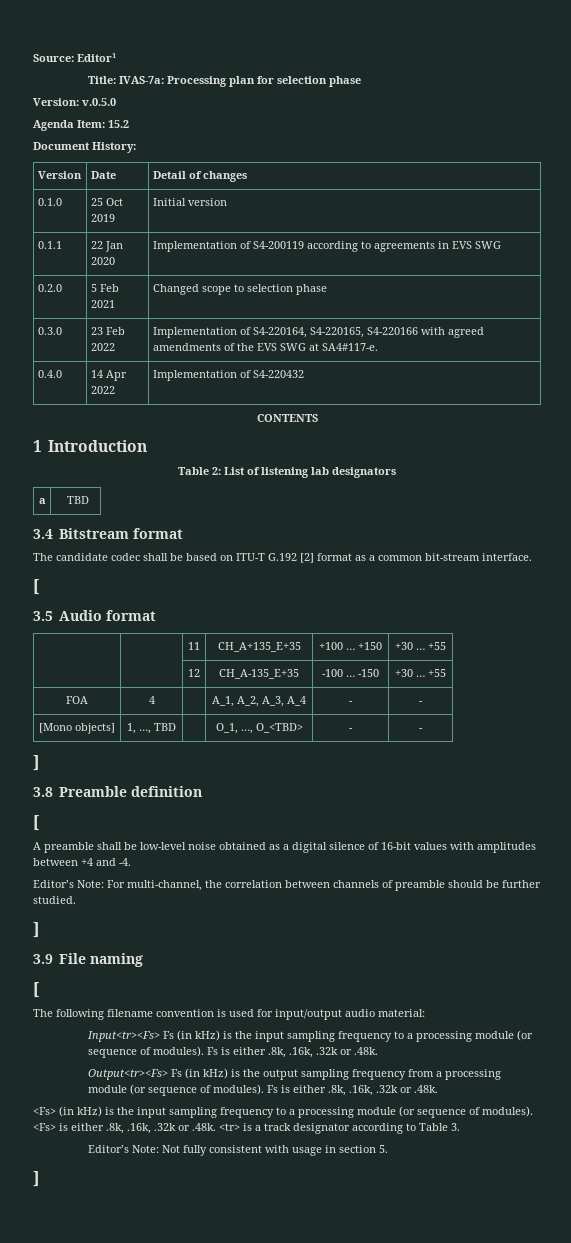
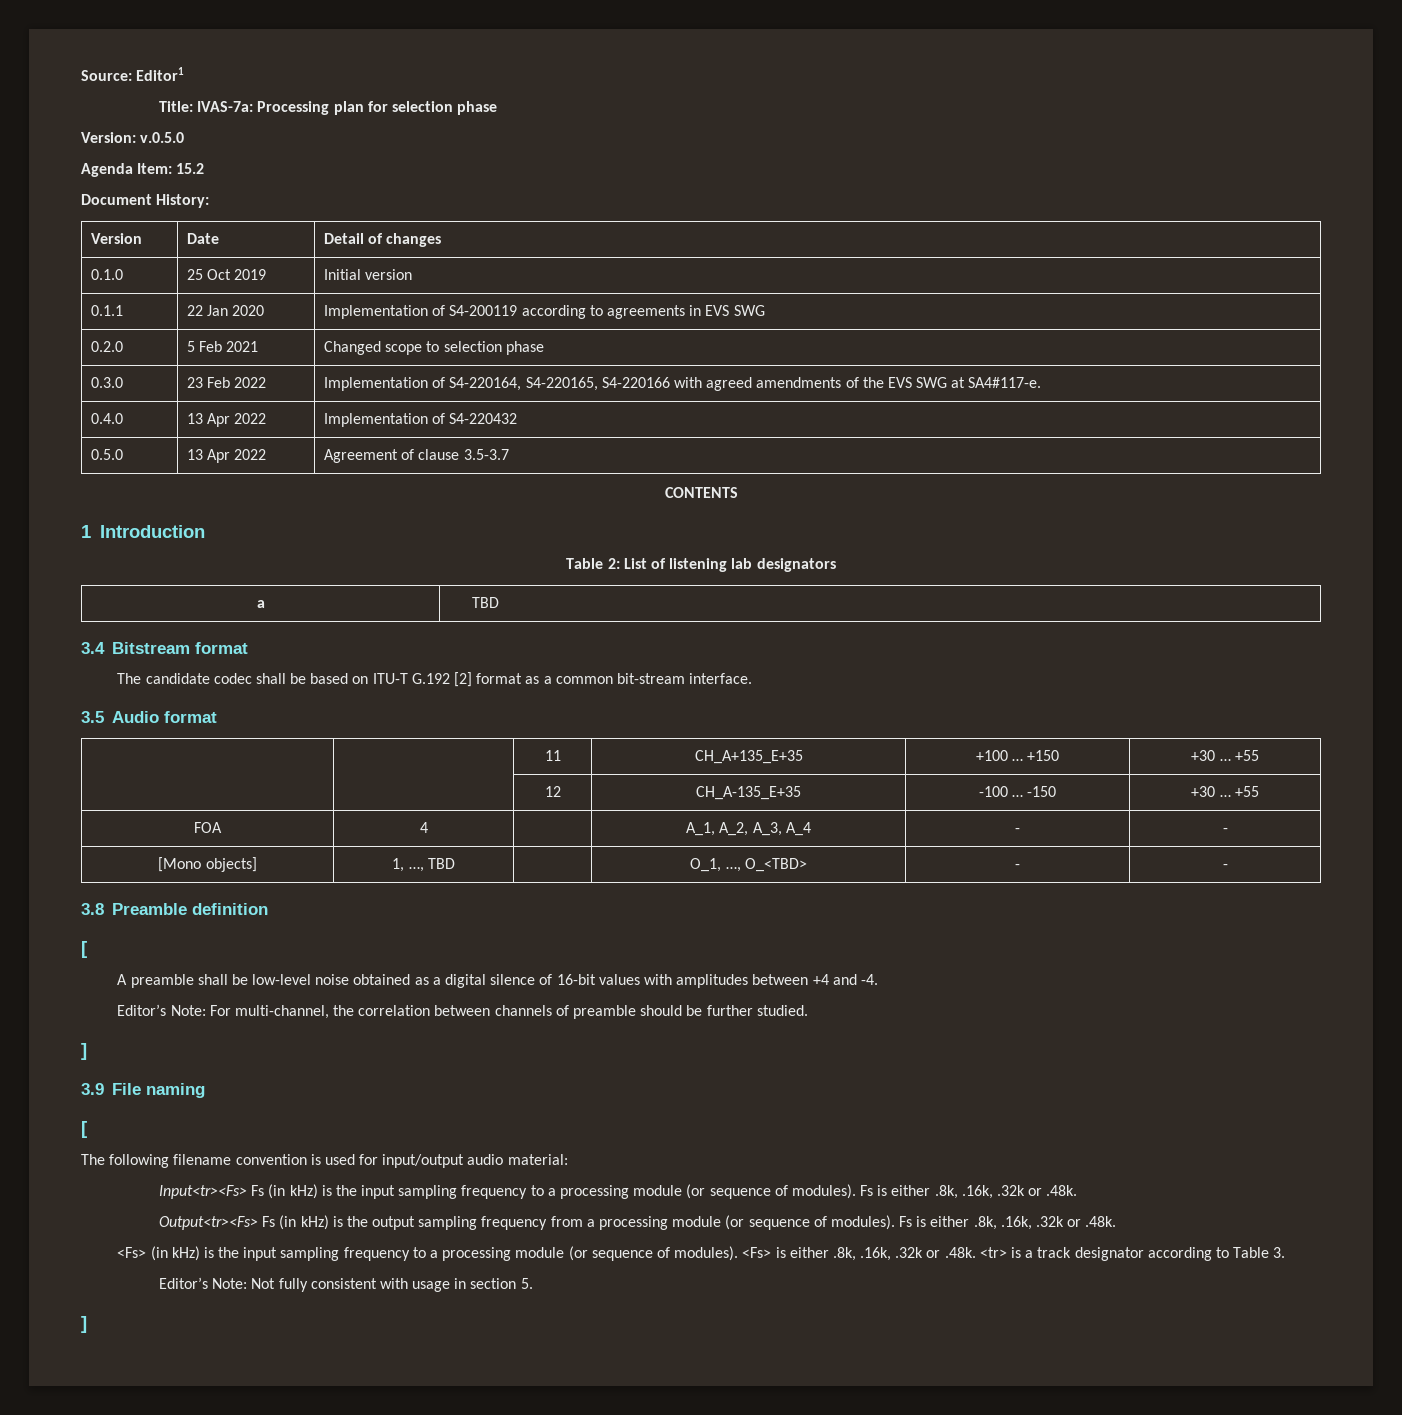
- 0.4.0 | 14 Apr 2022 | Implementation of S4-220432
+ 0.4.0 | 13 Apr 2022 | Implementation of S4-220432
+ 0.5.0 | 13 Apr 2022 | Agreement of clause 3.5-3.7
  The candidate codec shall be based on ITU-T G.192 [2] format as a common bit-stream interface.
- [
  [Mono objects] | 1, …, TBD | | O_1, …, O_<TBD> | - | -
- ]

